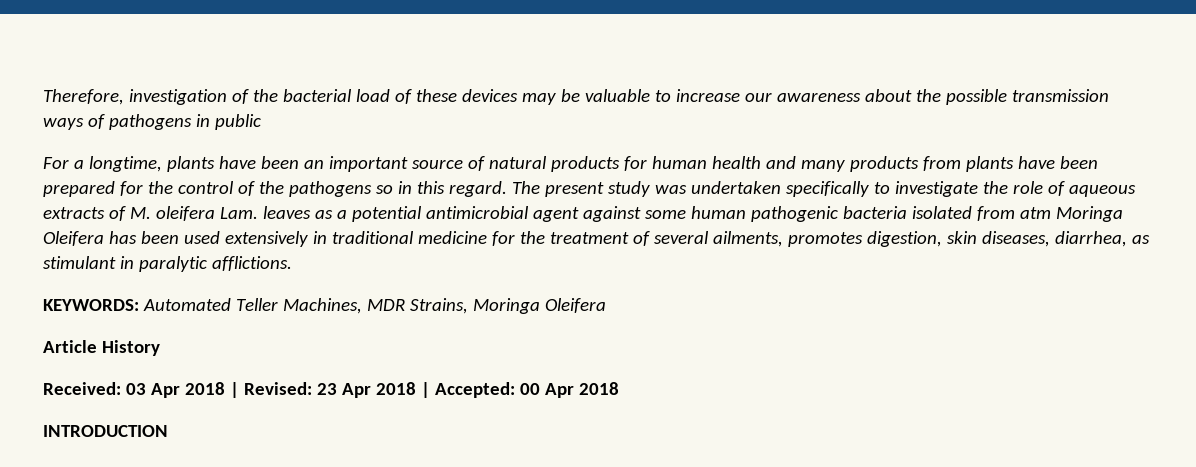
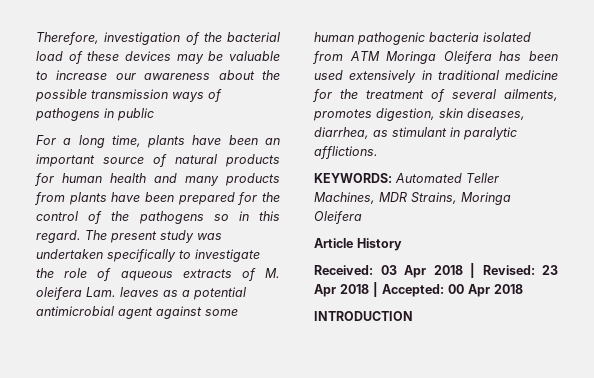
- For a longtime, plants have been an important source of natural products for human health and many products from plants have been prepared for the control of the pathogens so in this regard.
+ For a long time, plants have been an important source of natural products for human health and many products from plants have been prepared for the control of the pathogens so in this regard.
- The present study was undertaken specifically to investigate the role of aqueous extracts of M. oleifera Lam. leaves as a potential antimicrobial agent against some human pathogenic bacteria isolated from atm Moringa Oleifera has been used extensively in traditional medicine for the treatment of several ailments, promotes digestion, skin diseases, diarrhea, as stimulant in paralytic afflictions.
+ The present study was undertaken specifically to investigate the role of aqueous extracts of M. oleifera Lam. leaves as a potential antimicrobial agent against some human pathogenic bacteria isolated from ATM Moringa Oleifera has been used extensively in traditional medicine for the treatment of several ailments, promotes digestion, skin diseases, diarrhea, as stimulant in paralytic afflictions.

